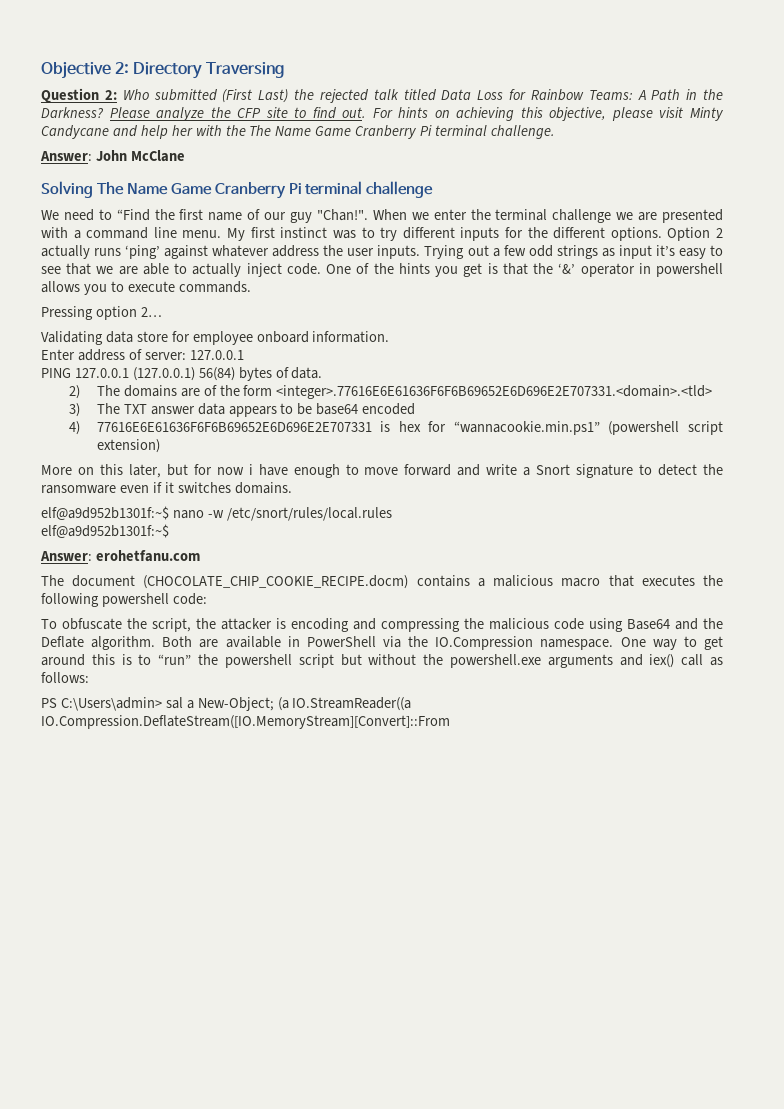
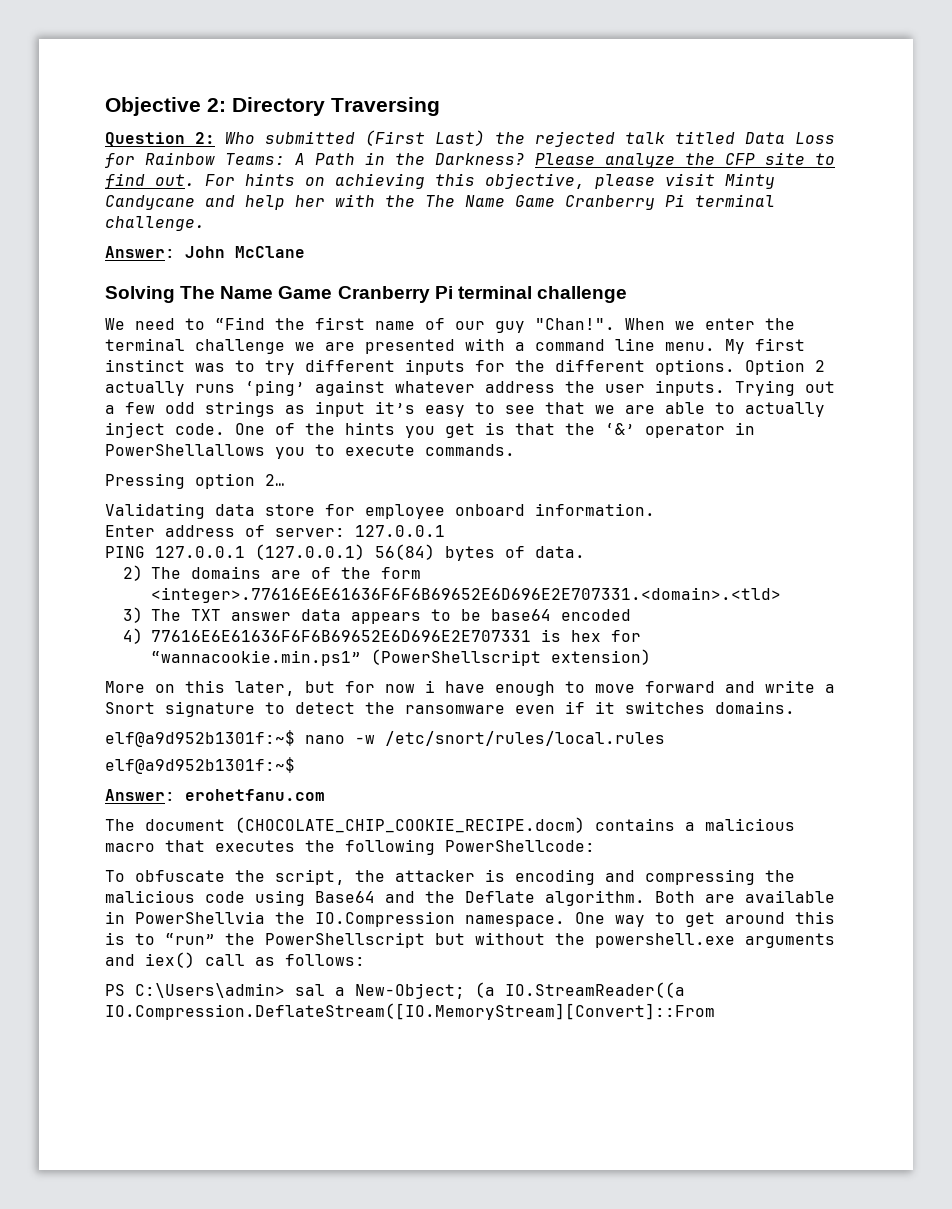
- One of the hints you get is that the ‘&’ operator in powershell allows you to execute commands.
+ One of the hints you get is that the ‘&’ operator in PowerShellallows you to execute commands.
- 4) 77616E6E61636F6F6B69652E6D696E2E707331 is hex for “wannacookie.min.ps1” (powershell script extension)
+ 4) 77616E6E61636F6F6B69652E6D696E2E707331 is hex for “wannacookie.min.ps1” (PowerShellscript extension)
- The document (CHOCOLATE_CHIP_COOKIE_RECIPE.docm) contains a malicious macro that executes the following powershell code:
+ The document (CHOCOLATE_CHIP_COOKIE_RECIPE.docm) contains a malicious macro that executes the following PowerShellcode:
- Both are available in PowerShell via the IO.Compression namespace.
+ Both are available in PowerShellvia the IO.Compression namespace.
- One way to get around this is to “run” the powershell script but without the powershell.exe arguments and iex() call as follows:
+ One way to get around this is to “run” the PowerShellscript but without the powershell.exe arguments and iex() call as follows:

